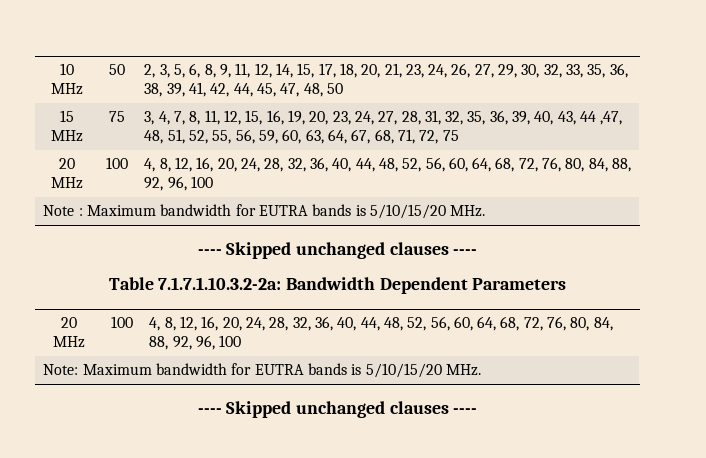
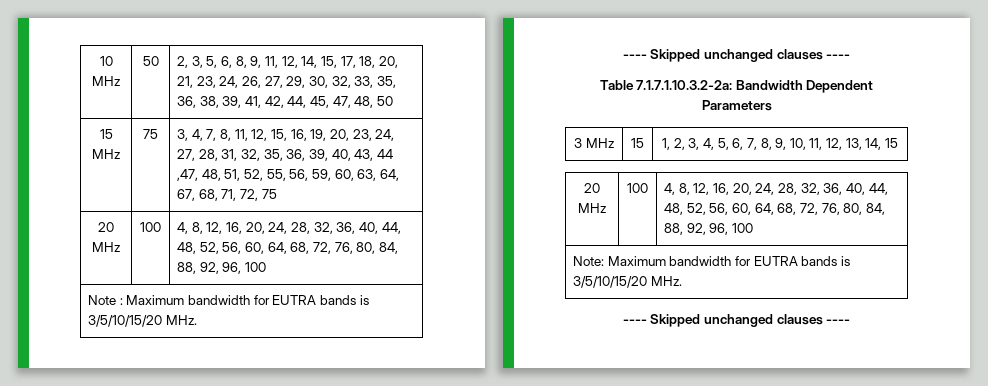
- Note : Maximum bandwidth for EUTRA bands is 5/10/15/20 MHz.
+ Note : Maximum bandwidth for EUTRA bands is 3/5/10/15/20 MHz.
+ 3 MHz | 15 | 1, 2, 3, 4, 5, 6, 7, 8, 9, 10, 11, 12, 13, 14, 15
- Note: Maximum bandwidth for EUTRA bands is 5/10/15/20 MHz.
+ Note: Maximum bandwidth for EUTRA bands is 3/5/10/15/20 MHz.

